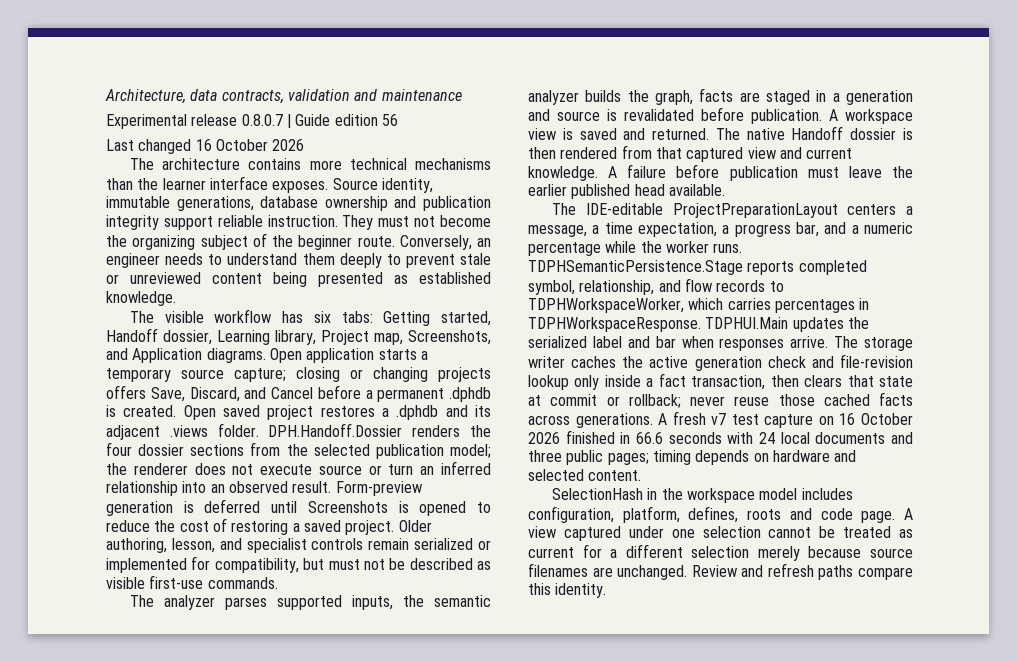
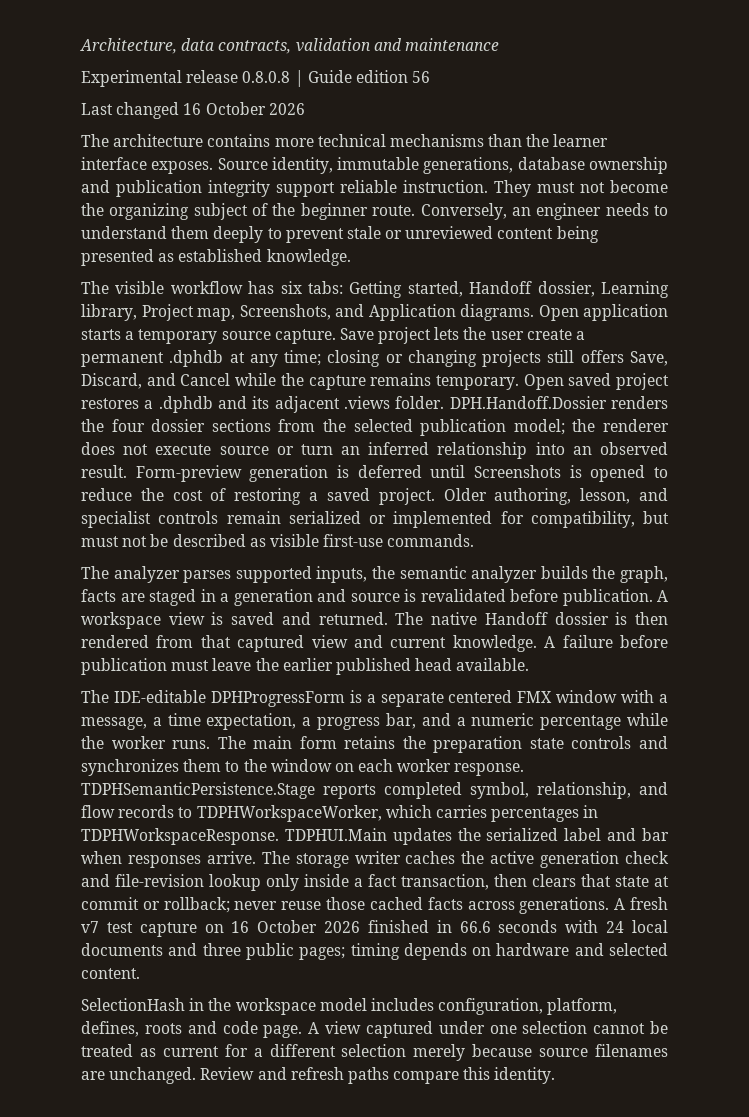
- Experimental release 0.8.0.7 | Guide edition 56
+ Experimental release 0.8.0.8 | Guide edition 56
- Open application starts a temporary source capture; closing or changing projects offers Save, Discard, and Cancel before a permanent .dphdb is created.
+ Open application starts a temporary source capture. Save project lets the user create a permanent .dphdb at any time; closing or changing projects still offers Save, Discard, and Cancel while the capture remains temporary.
- The IDE-editable ProjectPreparationLayout centers a message, a time expectation, a progress bar, and a numeric percentage while the worker runs.
+ The IDE-editable DPHProgressForm is a separate centered FMX window with a message, a time expectation, a progress bar, and a numeric percentage while the worker runs.
+ The main form retains the preparation state controls and synchronizes them to the window on each worker response.

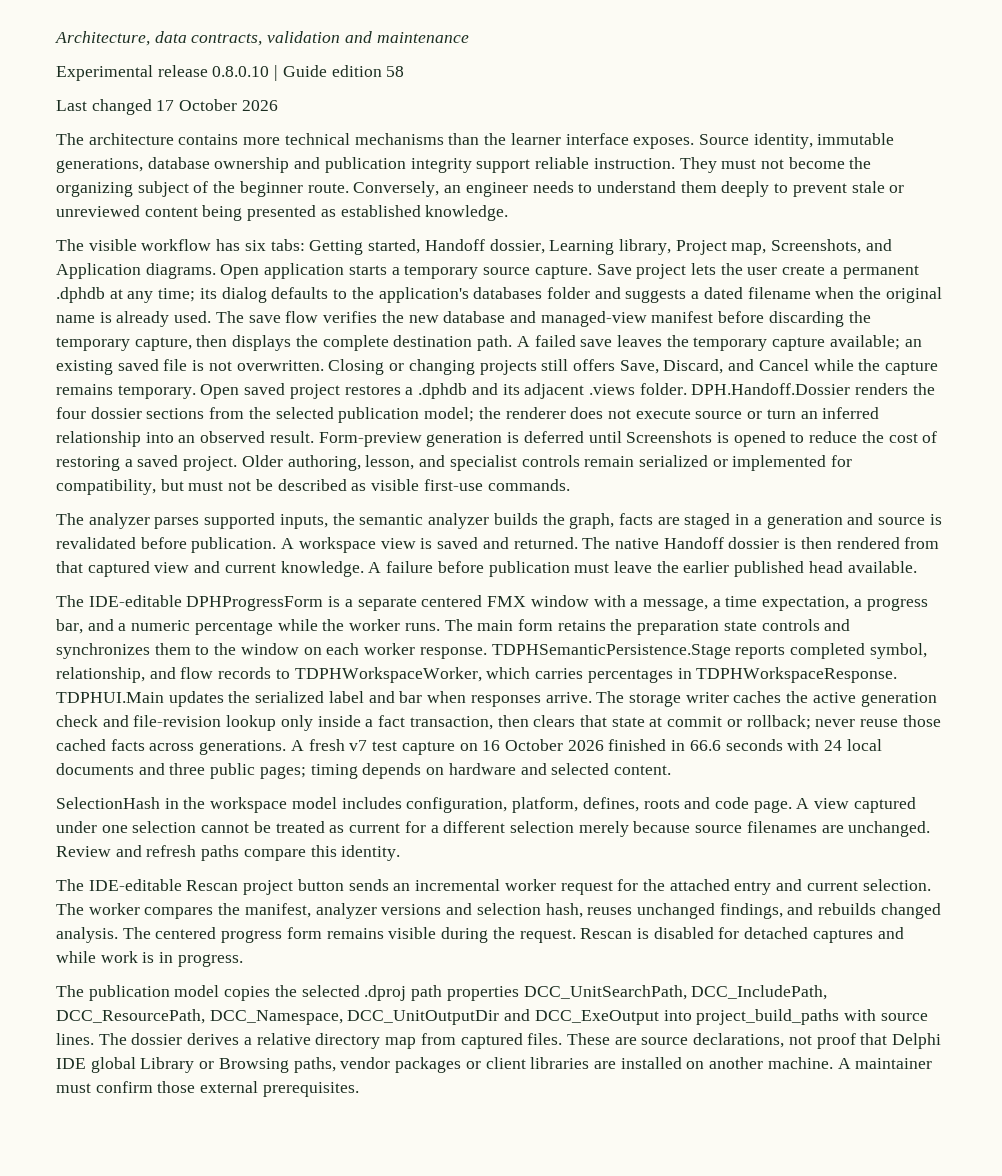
- Experimental release 0.8.0.8 | Guide edition 56
+ Experimental release 0.8.0.10 | Guide edition 58
- Last changed 16 October 2026
+ Last changed 17 October 2026
- Save project lets the user create a permanent .dphdb at any time; closing or changing projects still offers Save, Discard, and Cancel while the capture remains temporary.
+ Save project lets the user create a permanent .dphdb at any time; its dialog defaults to the application's databases folder and suggests a dated filename when the original name is already used. The save flow verifies the new database and managed-view manifest before discarding the temporary capture, then displays the complete destination path. A failed save leaves the temporary capture available; an existing saved file is not overwritten. Closing or changing projects still offers Save, Discard, and Cancel while the capture remains temporary.
+ The IDE-editable Rescan project button sends an incremental worker request for the attached entry and current selection. The worker compares the manifest, analyzer versions and selection hash, reuses unchanged findings, and rebuilds changed analysis. The centered progress form remains visible during the request. Rescan is disabled for detached captures and while work is in progress.
+ The publication model copies the selected .dproj path properties DCC_UnitSearchPath, DCC_IncludePath, DCC_ResourcePath, DCC_Namespace, DCC_UnitOutputDir and DCC_ExeOutput into project_build_paths with source lines. The dossier derives a relative directory map from captured files. These are source declarations, not proof that Delphi IDE global Library or Browsing paths, vendor packages or client libraries are installed on another machine. A maintainer must confirm those external prerequisites.

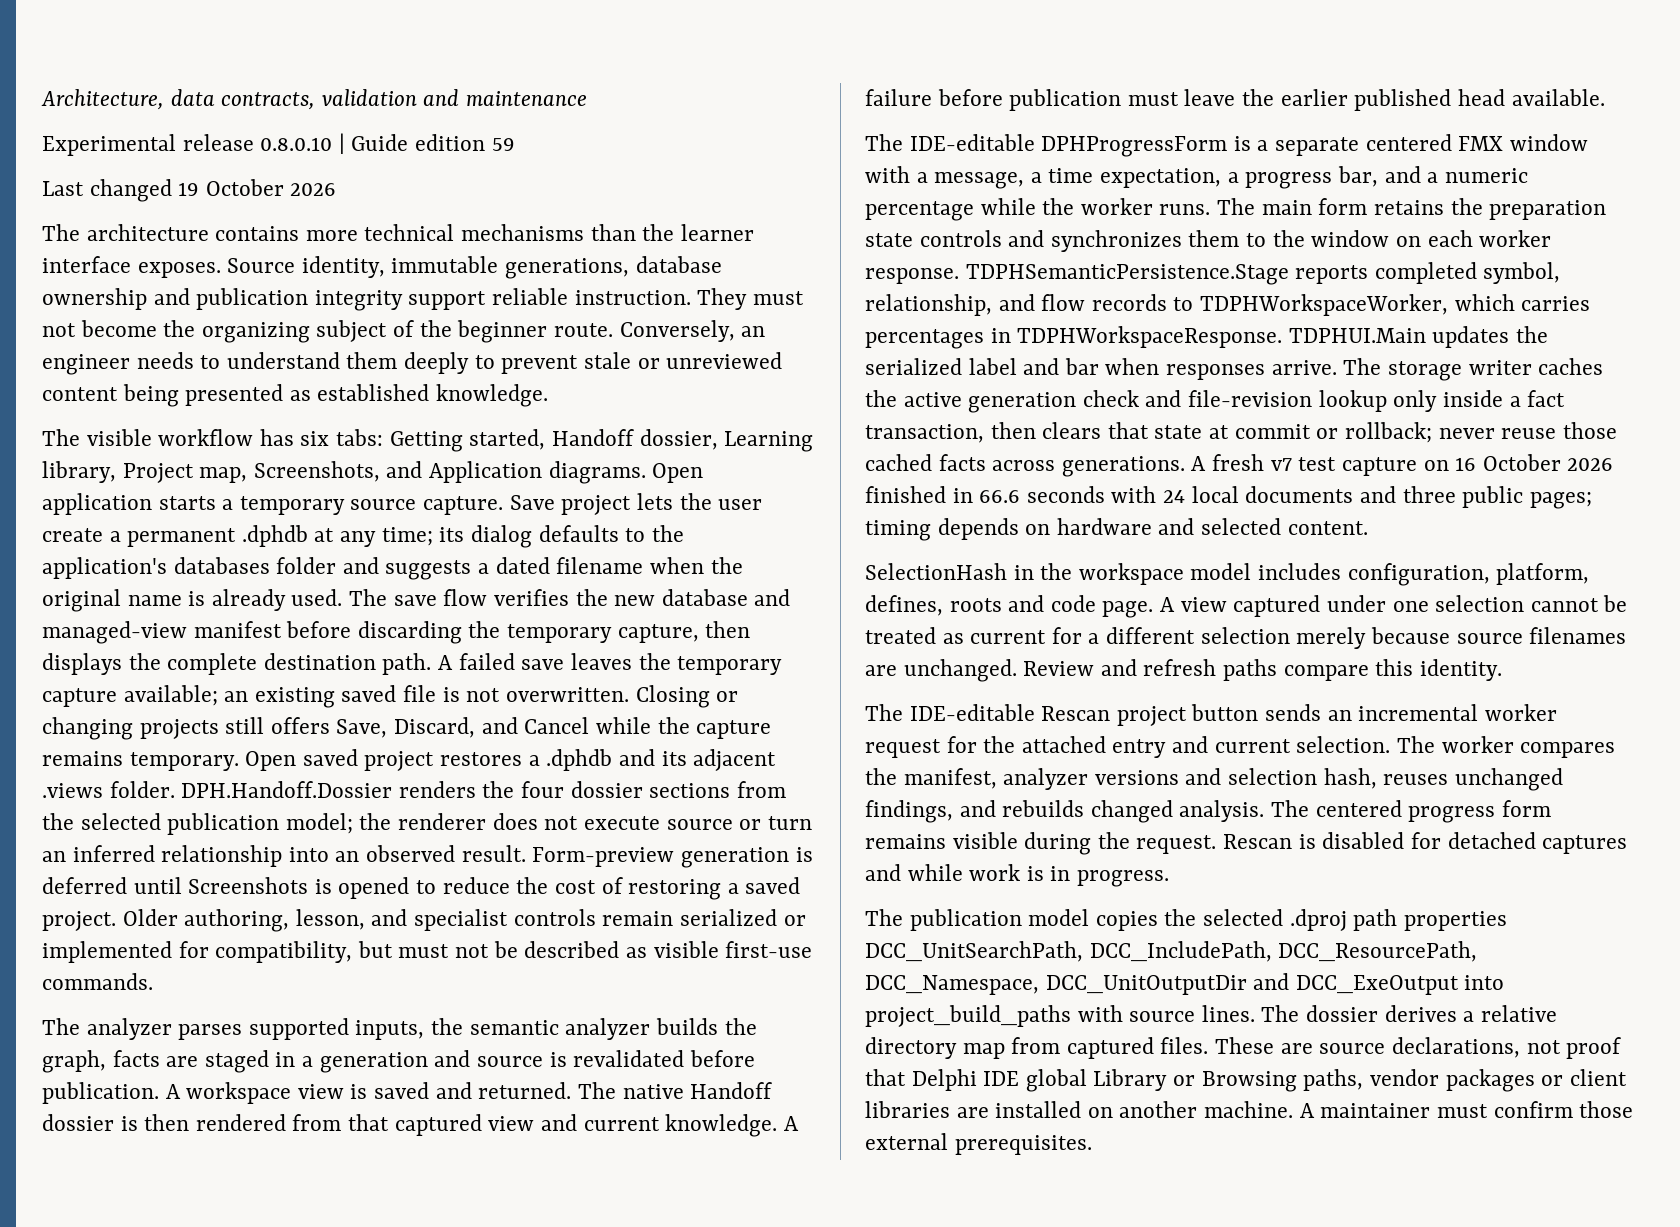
- Experimental release 0.8.0.10 | Guide edition 58
+ Experimental release 0.8.0.10 | Guide edition 59
- Last changed 17 October 2026
+ Last changed 19 October 2026

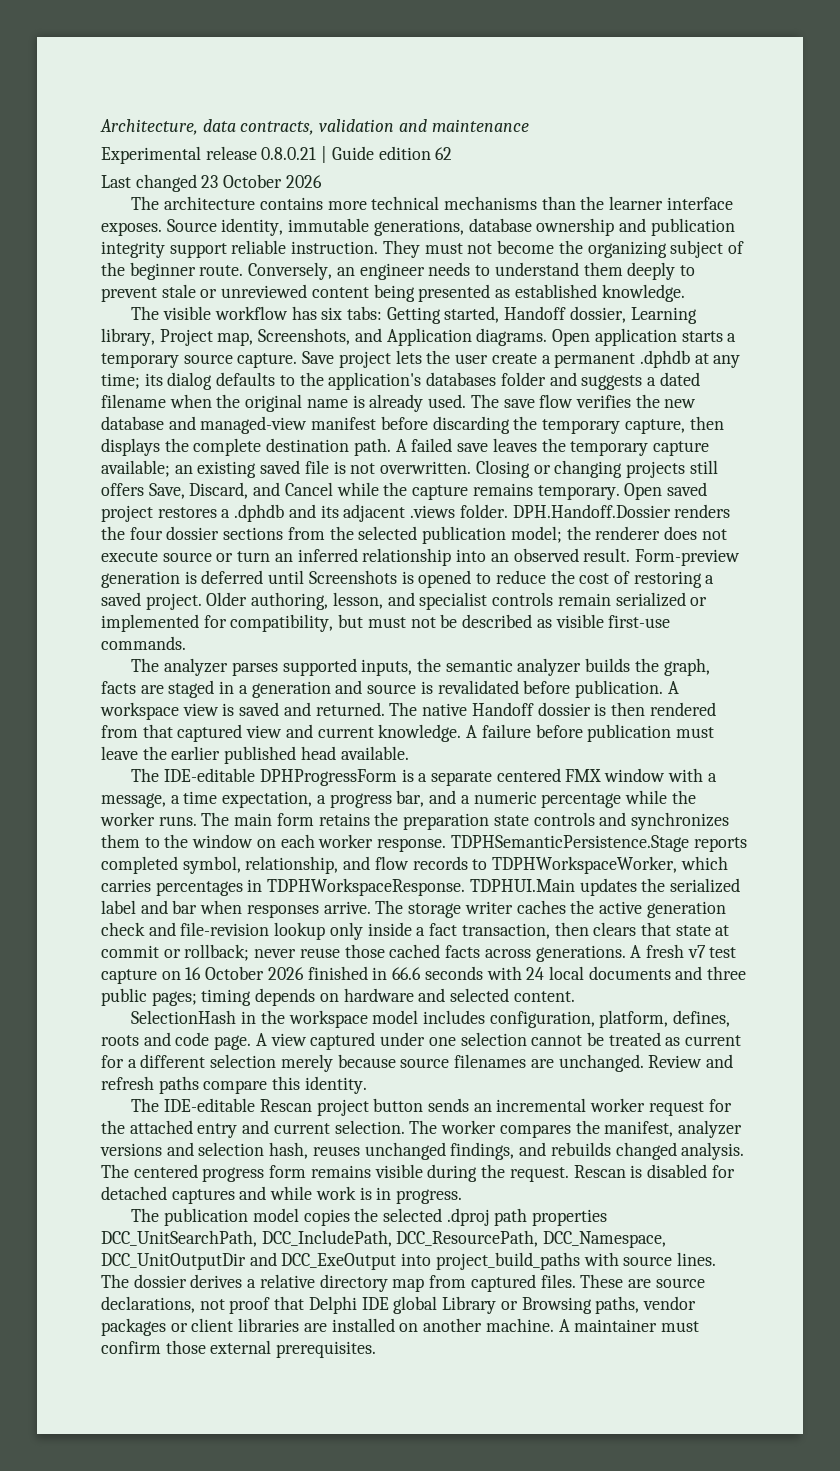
- Experimental release 0.8.0.10 | Guide edition 59
+ Experimental release 0.8.0.21 | Guide edition 62
- Last changed 19 October 2026
+ Last changed 23 October 2026

